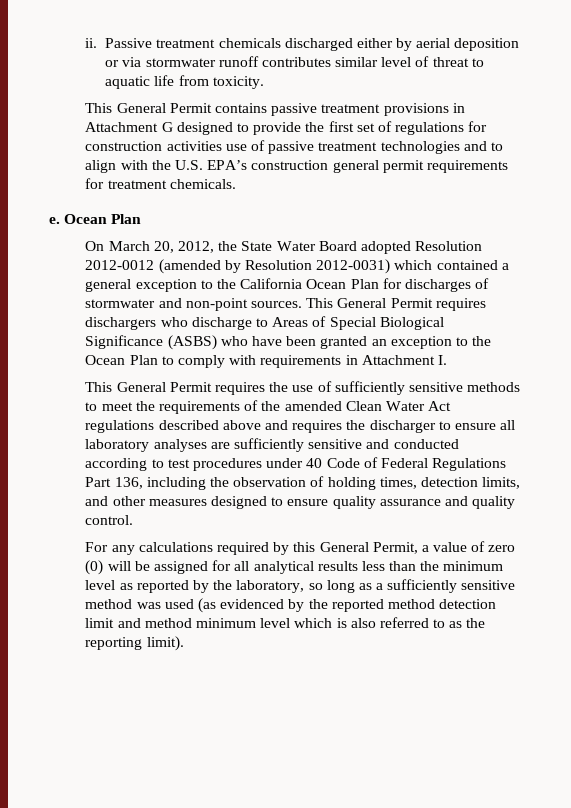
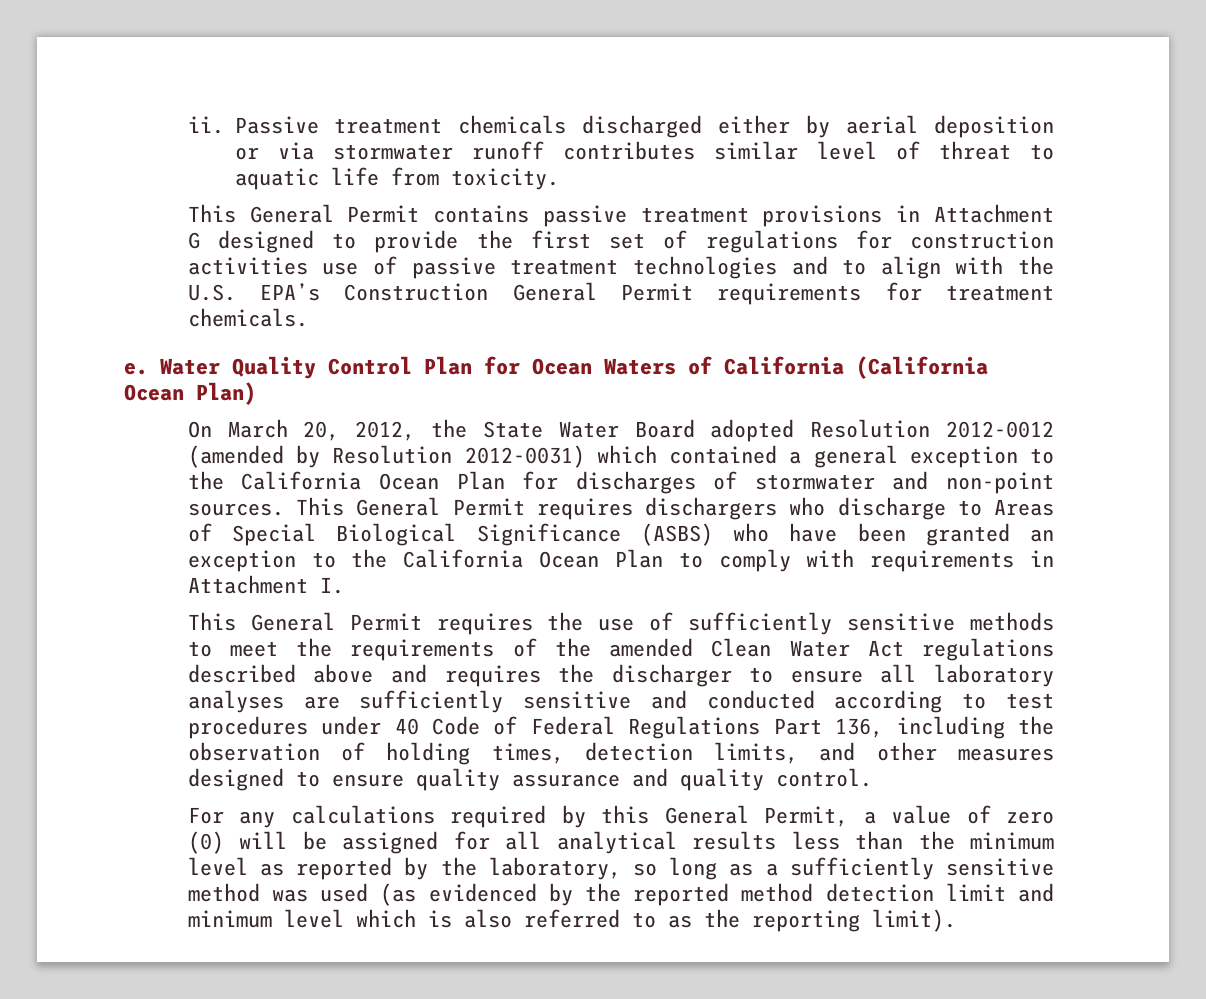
- This General Permit contains passive treatment provisions in Attachment G designed to provide the first set of regulations for construction activities use of passive treatment technologies and to align with the U.S. EPA’s construction general permit requirements for treatment chemicals.
+ This General Permit contains passive treatment provisions in Attachment G designed to provide the first set of regulations for construction activities use of passive treatment technologies and to align with the U.S. EPA’s Construction General Permit requirements for treatment chemicals.
- e. Ocean Plan
+ e. Water Quality Control Plan for Ocean Waters of California (California Ocean Plan)
- This General Permit requires dischargers who discharge to Areas of Special Biological Significance (ASBS) who have been granted an exception to the Ocean Plan to comply with requirements in Attachment I.
+ This General Permit requires dischargers who discharge to Areas of Special Biological Significance (ASBS) who have been granted an exception to the California Ocean Plan to comply with requirements in Attachment I.
- For any calculations required by this General Permit, a value of zero (0) will be assigned for all analytical results less than the minimum level as reported by the laboratory, so long as a sufficiently sensitive method was used (as evidenced by the reported method detection limit and method minimum level which is also referred to as the reporting limit).
+ For any calculations required by this General Permit, a value of zero (0) will be assigned for all analytical results less than the minimum level as reported by the laboratory, so long as a sufficiently sensitive method was used (as evidenced by the reported method detection limit and minimum level which is also referred to as the reporting limit).

